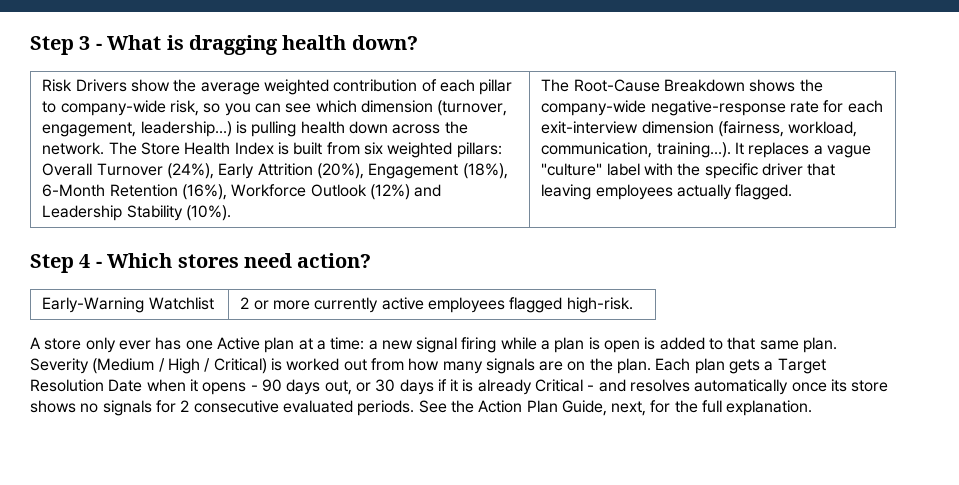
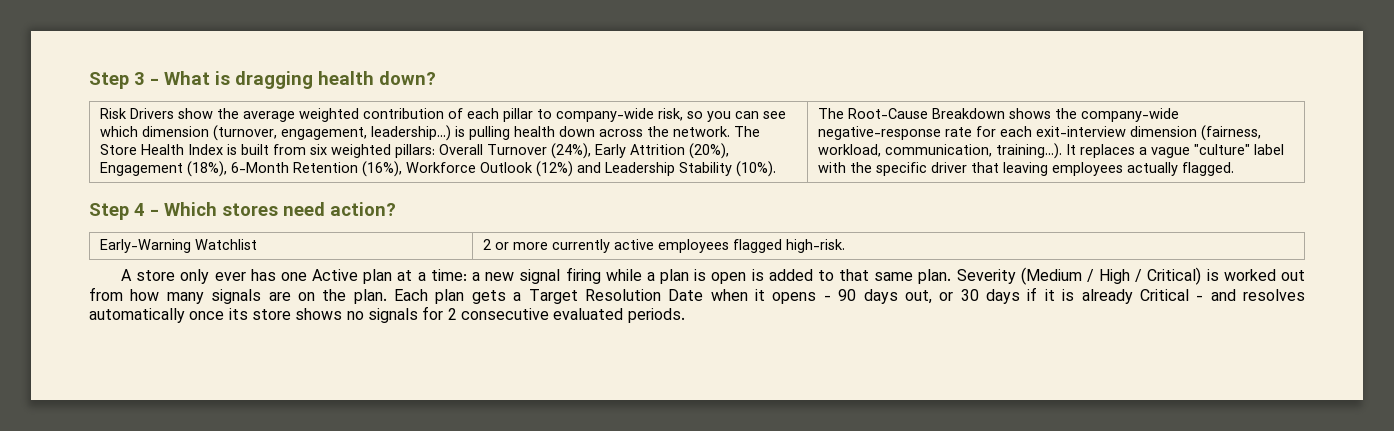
- See the Action Plan Guide, next, for the full explanation.

